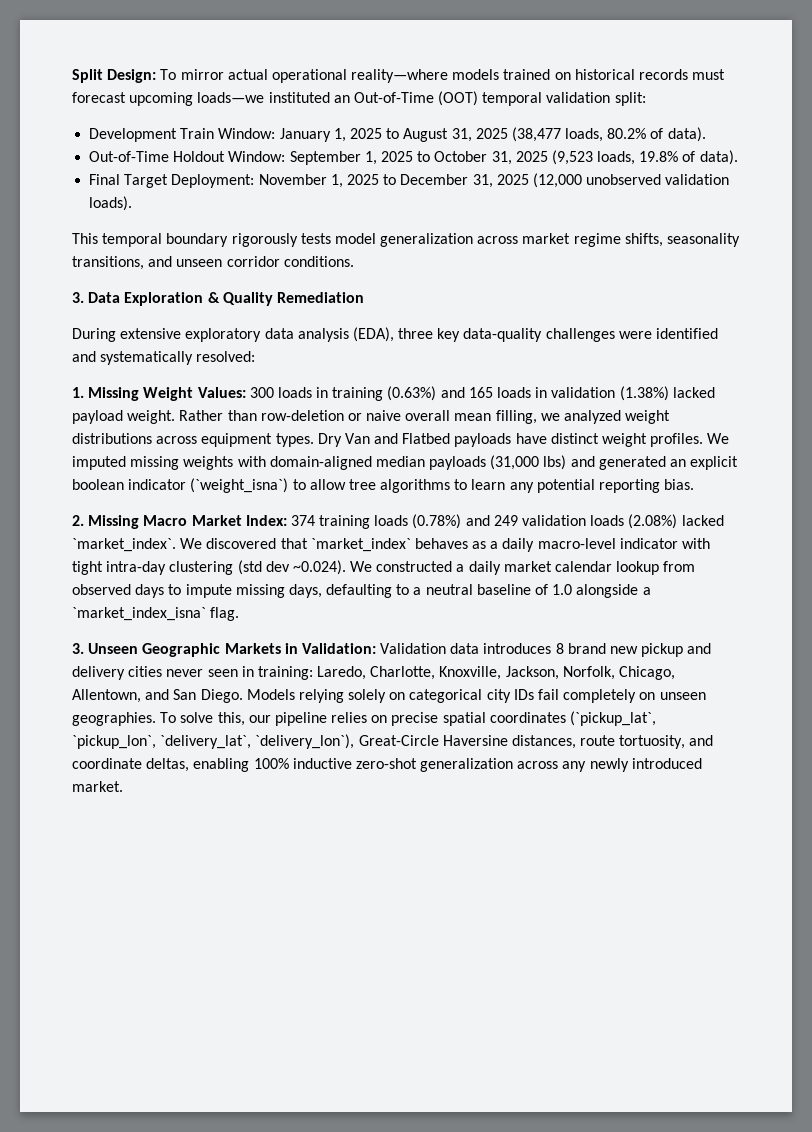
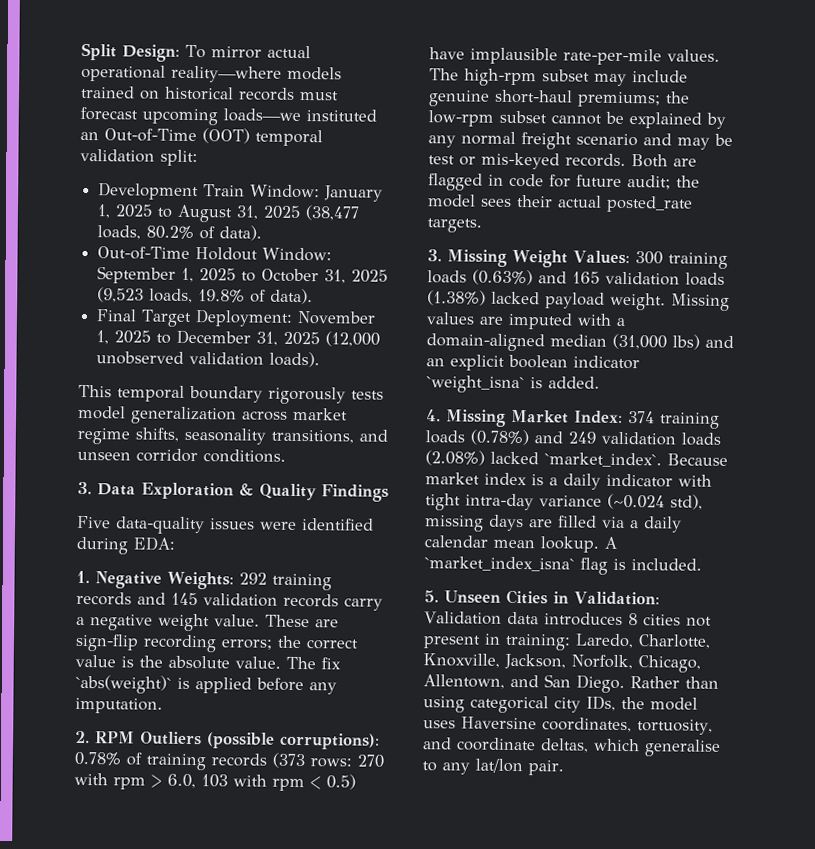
- 3. Data Exploration & Quality Remediation
- During extensive exploratory data analysis (EDA), three key data-quality challenges were identified and systematically resolved:
- 1. Missing Weight Values: 300 loads in training (0.63%) and 165 loads in validation (1.38%) lacked payload weight. Rather than row-deletion or naive overall mean filling, we analyzed weight distributions across equipment types. Dry Van and Flatbed payloads have distinct weight profiles. We imputed missing weights with domain-aligned median payloads (31,000 lbs) and generated an explicit boolean indicator (`weight_isna`) to allow tree algorithms to learn any potential reporting bias.
- 2. Missing Macro Market Index: 374 training loads (0.78%) and 249 validation loads (2.08%) lacked `market_index`.
+ 3. Data Exploration & Quality Findings
+ Five data-quality issues were identified during EDA:
+ 1. Negative Weights: 292 training records and 145 validation records carry a negative weight value. These are sign-flip recording errors; the correct value is the absolute value. The fix `abs(weight)` is applied before any imputation.
+ 2. RPM Outliers (possible corruptions): 0.78% of training records (373 rows: 270 with rpm > 6.0, 103 with rpm < 0.5) have implausible rate-per-mile values. The high-rpm subset may include genuine short-haul premiums; the low-rpm subset cannot be explained by any normal freight scenario and may be test or mis-keyed records. Both are flagged in code for future audit; the model sees their actual posted_rate targets.
+ 3. Missing Weight Values: 300 training loads (0.63%) and 165 validation loads (1.38%) lacked payload weight. Missing values are imputed with a domain-aligned median (31,000 lbs) and an explicit boolean indicator `weight_isna` is added.
+ 4. Missing Market Index: 374 training loads (0.78%) and 249 validation loads (2.08%) lacked `market_index`.
- We discovered that `market_index` behaves as a daily macro-level indicator with tight intra-day clustering (std dev ~0.024). We constructed a daily market calendar lookup from observed days to impute missing days, defaulting to a neutral baseline of 1.0 alongside a `market_index_isna` flag.
- 3. Unseen Geographic Markets in Validation: Validation data introduces 8 brand new pickup and delivery cities never seen in training: Laredo, Charlotte, Knoxville, Jackson, Norfolk, Chicago, Allentown, and San Diego.
+ Because market index is a daily indicator with tight intra-day variance (~0.024 std), missing days are filled via a daily calendar mean lookup. A `market_index_isna` flag is included.
+ 5. Unseen Cities in Validation: Validation data introduces 8 cities not present in training: Laredo, Charlotte, Knoxville, Jackson, Norfolk, Chicago, Allentown, and San Diego.
- Models relying solely on categorical city IDs fail completely on unseen geographies. To solve this, our pipeline relies on precise spatial coordinates (`pickup_lat`, `pickup_lon`, `delivery_lat`, `delivery_lon`), Great-Circle Haversine distances, route tortuosity, and coordinate deltas, enabling 100% inductive zero-shot generalization across any newly introduced market.
+ Rather than using categorical city IDs, the model uses Haversine coordinates, tortuosity, and coordinate deltas, which generalise to any lat/lon pair.

